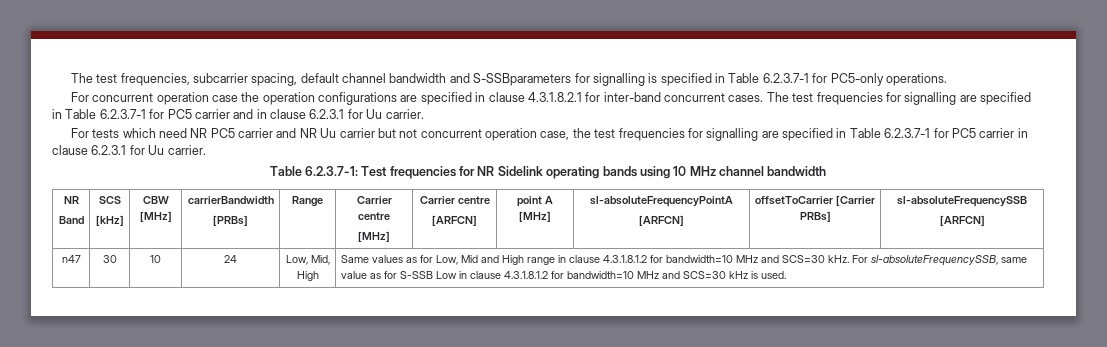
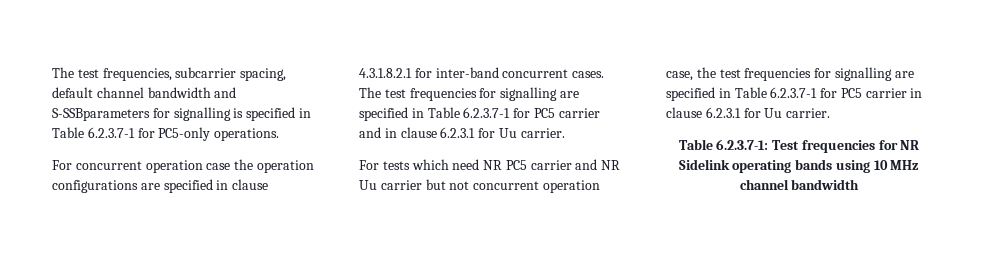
  Table 6.2.3.7-1: Test frequencies for NR Sidelink operating bands using 10 MHz channel bandwidth
- NR
- Band | SCS
- [kHz] | CBW [MHz] | carrierBandwidth
- [PRBs] | Range | Carrier centre
- [MHz] | Carrier centre
- [ARFCN] | point A [MHz] | sl-absoluteFrequencyPointA
- [ARFCN] | offsetToCarrier [Carrier PRBs] | sl-absoluteFrequencySSB
- [ARFCN]
- n47 | 30 | 10 | 24 | Low, Mid, High | Same values as for Low, Mid and High range in clause 4.3.1.8.1.2 for bandwidth=10 MHz and SCS=30 kHz. For sl-absoluteFrequencySSB, same value as for S-SSB Low in clause 4.3.1.8.1.2 for bandwidth=10 MHz and SCS=30 kHz is used.

